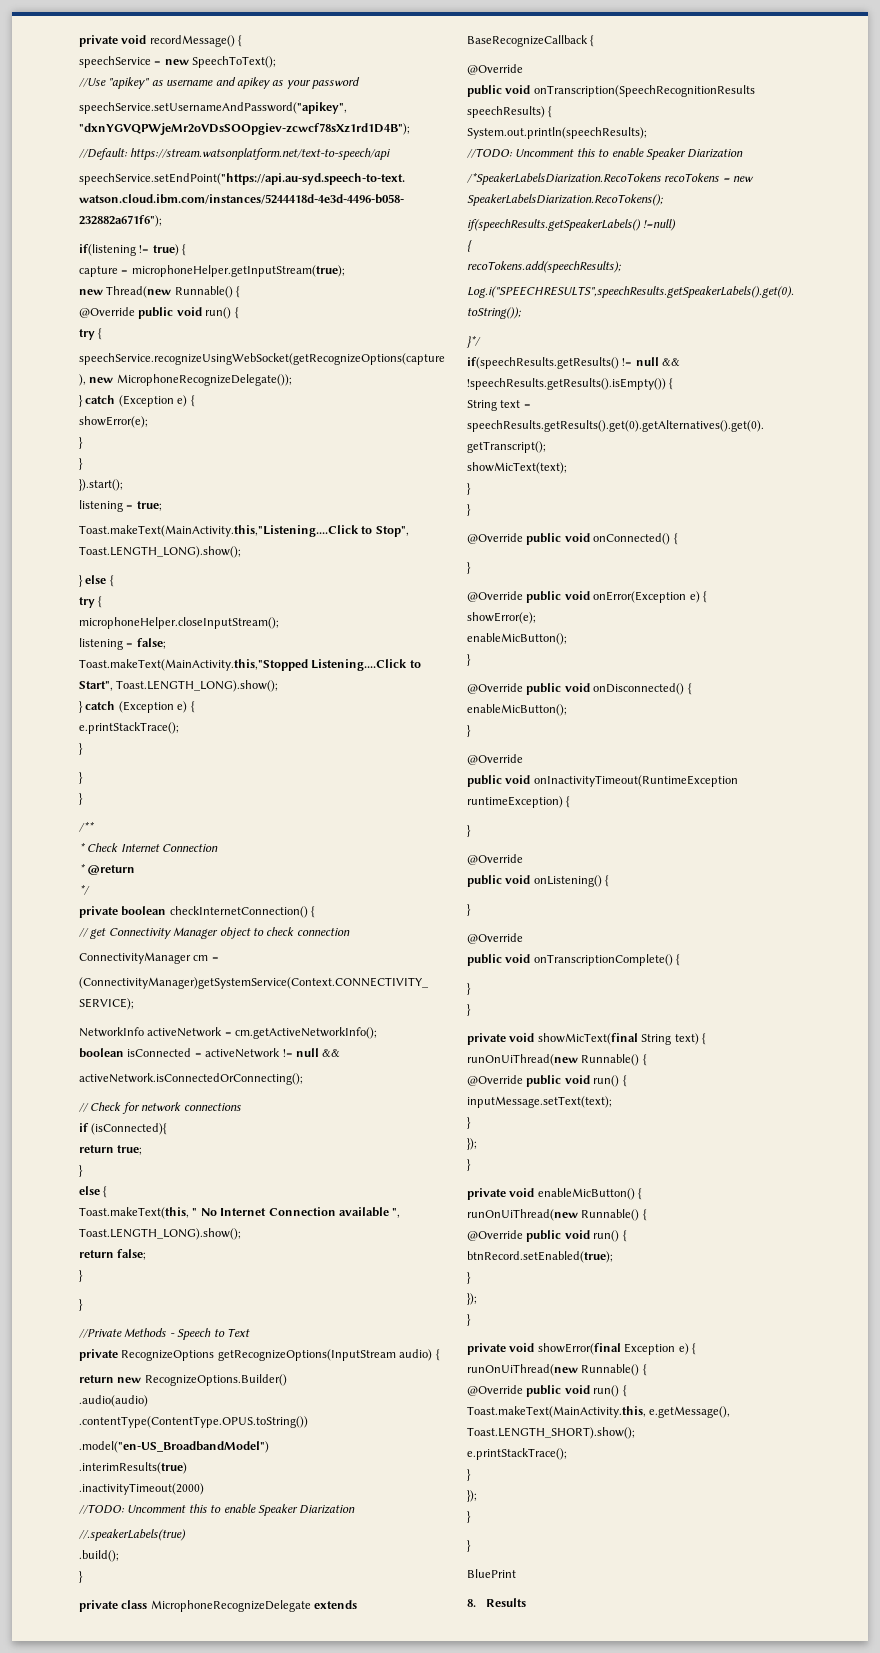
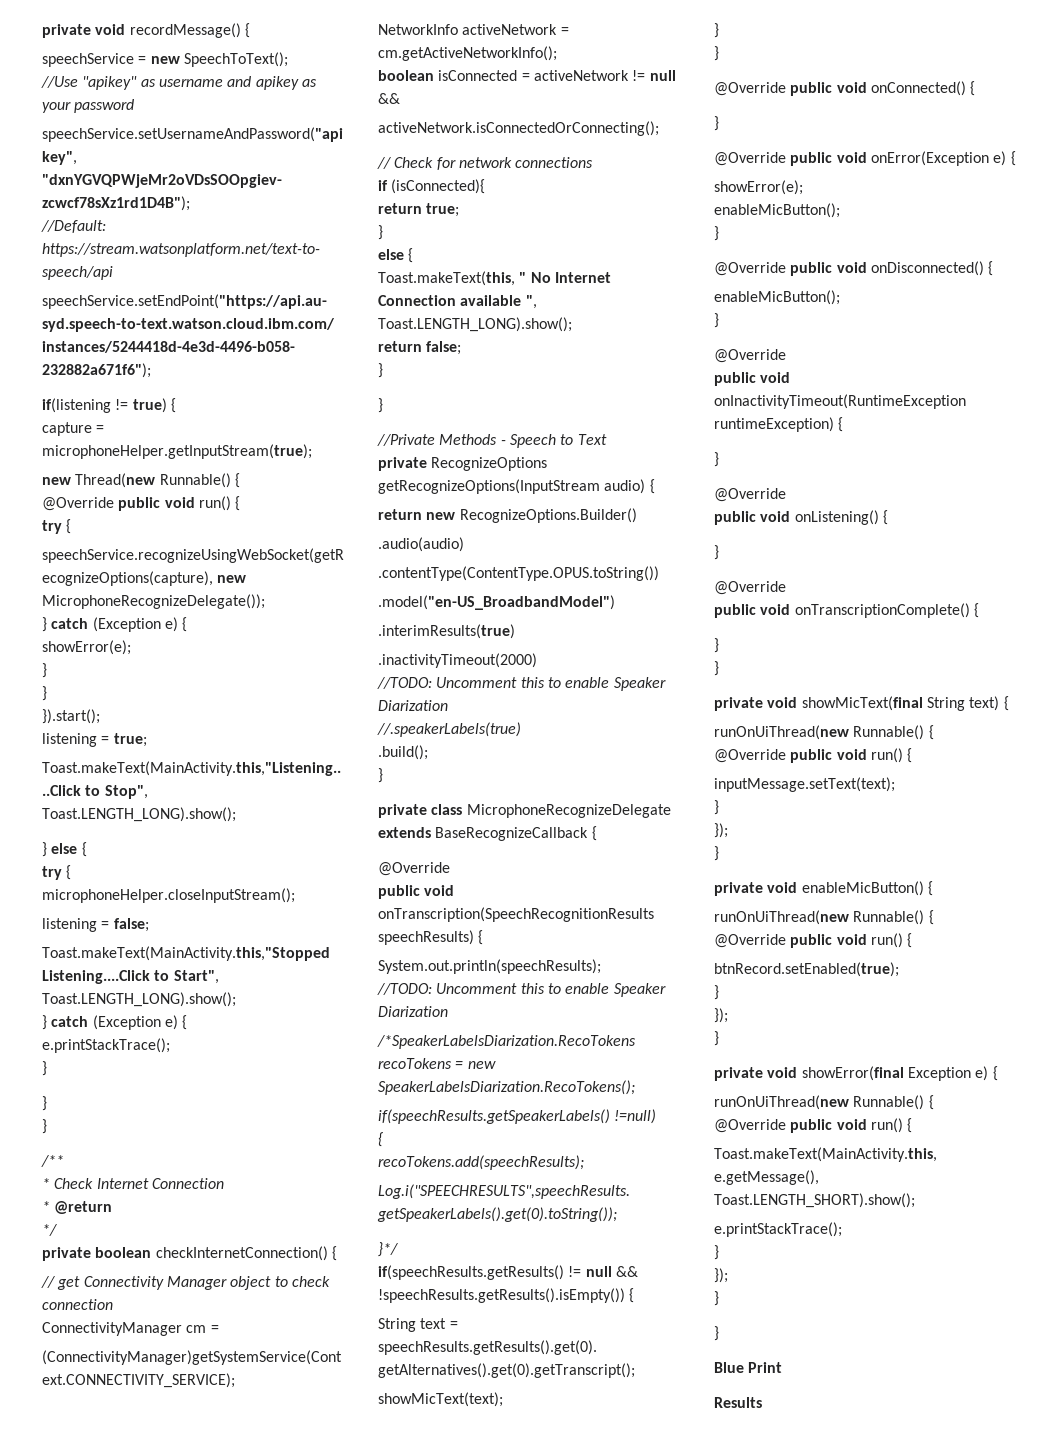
- BluePrint
- 8. Results
+ Blue Print
+ Results

